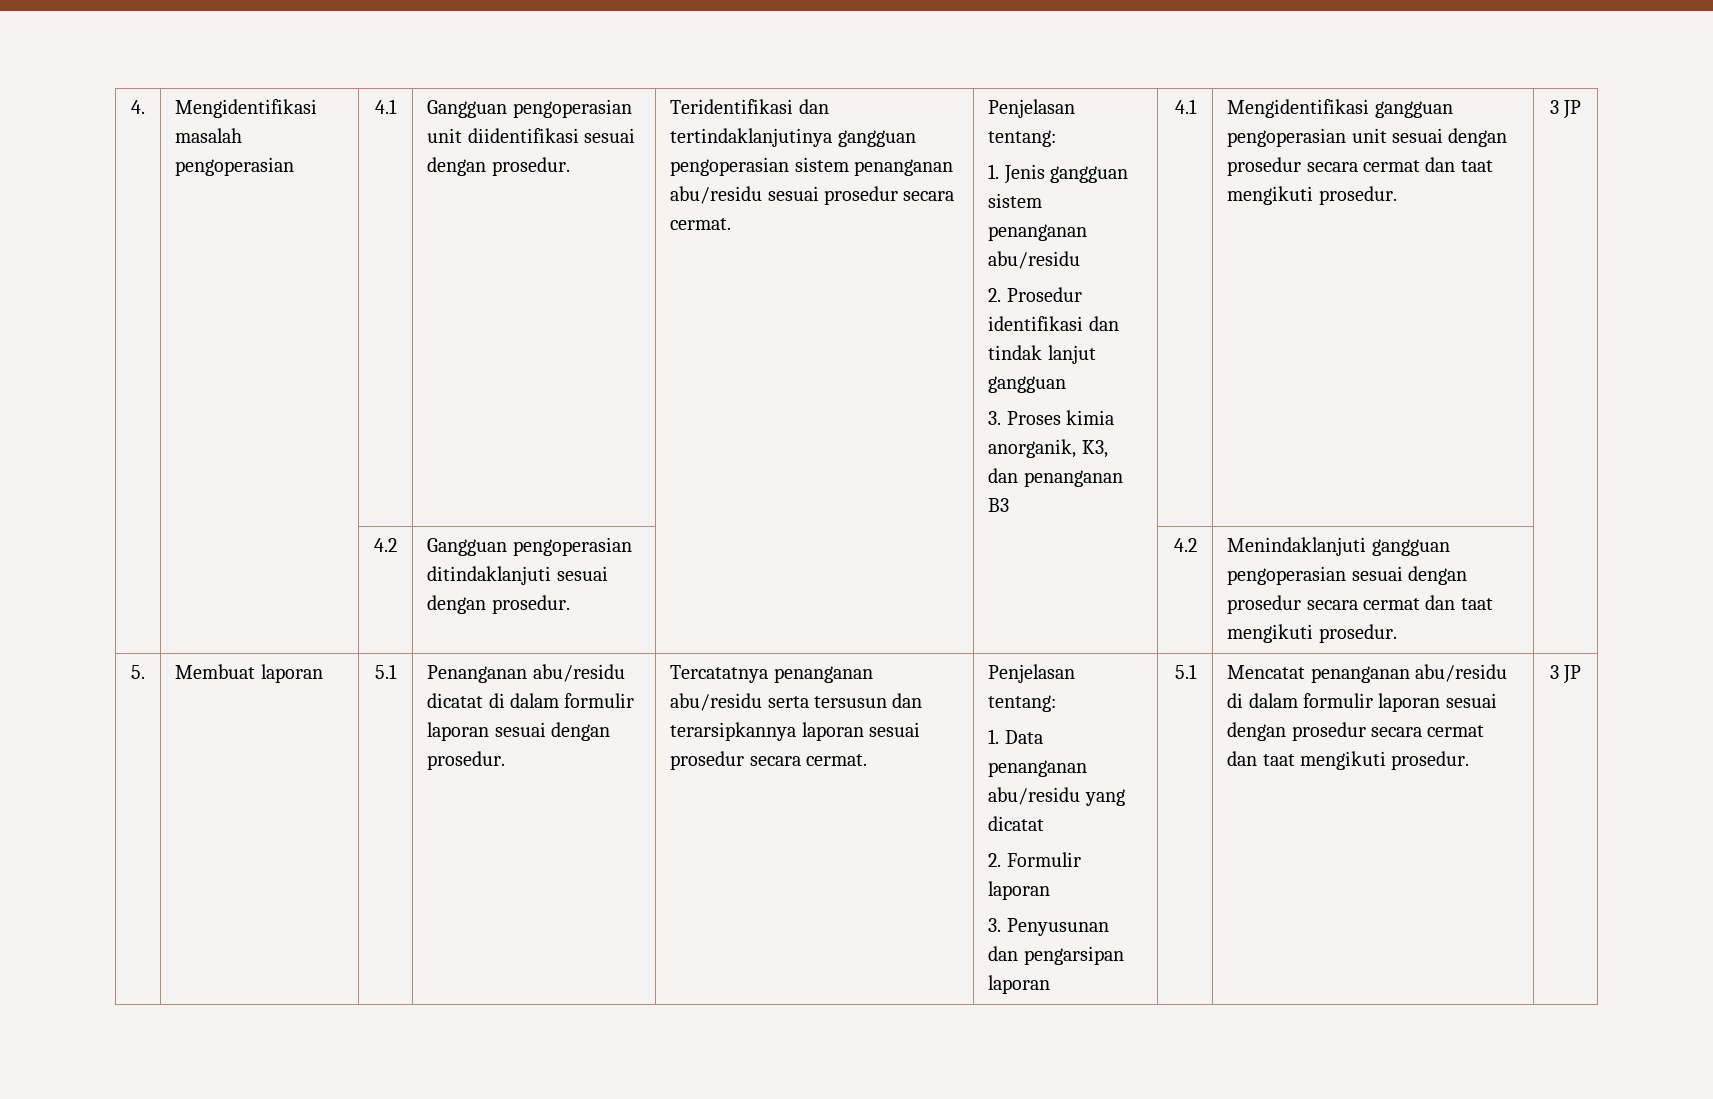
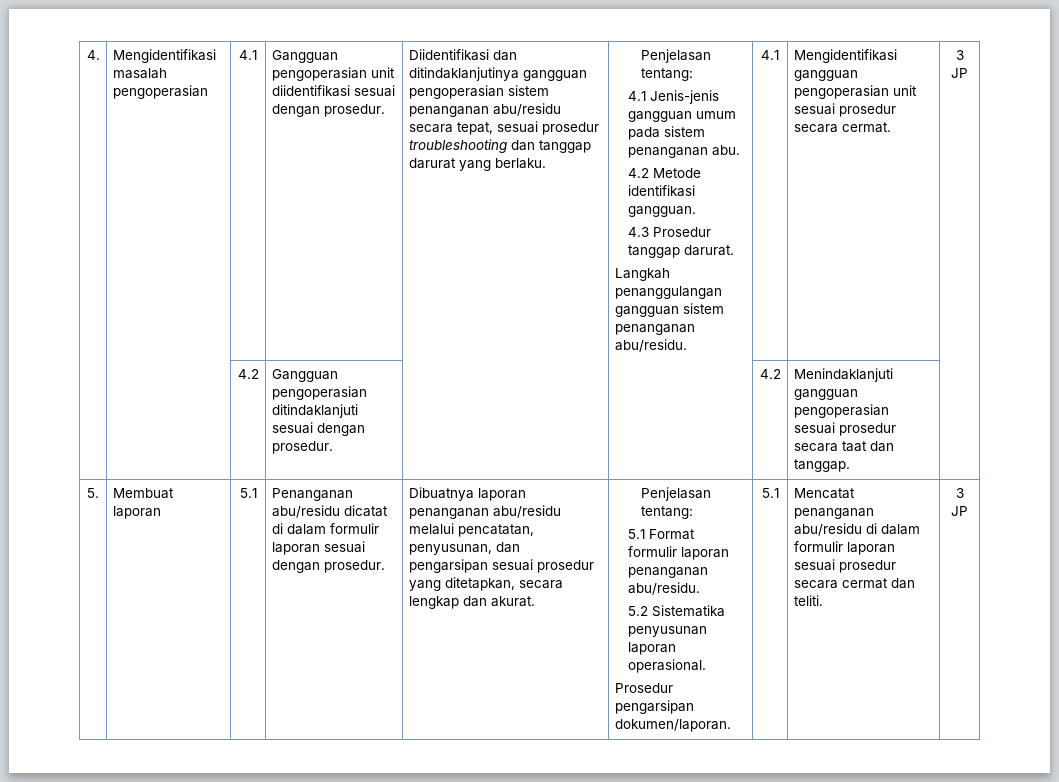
- Teridentifikasi dan tertindaklanjutinya gangguan pengoperasian sistem penanganan abu/residu sesuai prosedur secara cermat. | Penjelasan tentang:
- 1. Jenis gangguan sistem penanganan abu/residu
- 2. Prosedur identifikasi dan tindak lanjut gangguan
- 3. Proses kimia anorganik, K3, dan penanganan B3
+ Diidentifikasi dan ditindaklanjutinya gangguan pengoperasian sistem penanganan abu/residu secara tepat, sesuai prosedur troubleshooting dan tanggap darurat yang berlaku. | Penjelasan tentang:
+ 4.1 Jenis-jenis gangguan umum pada sistem penanganan abu.
+ 4.2 Metode identifikasi gangguan.
+ 4.3 Prosedur tanggap darurat.
+ Langkah penanggulangan gangguan sistem penanganan abu/residu.
- Mengidentifikasi gangguan pengoperasian unit sesuai dengan prosedur secara cermat dan taat mengikuti prosedur.
+ Mengidentifikasi gangguan pengoperasian unit sesuai prosedur secara cermat.
- | | 4.2 | Gangguan pengoperasian ditindaklanjuti sesuai dengan prosedur. | | | 4.2 | Menindaklanjuti gangguan pengoperasian sesuai dengan prosedur secara cermat dan taat mengikuti prosedur. |
+ | | 4.2 | Gangguan pengoperasian ditindaklanjuti sesuai dengan prosedur. | | | 4.2 | Menindaklanjuti gangguan pengoperasian sesuai prosedur secara taat dan tanggap. |
- Tercatatnya penanganan abu/residu serta tersusun dan terarsipkannya laporan sesuai prosedur secara cermat. | Penjelasan tentang:
- 1. Data penanganan abu/residu yang dicatat
- 2. Formulir laporan
- 3. Penyusunan dan pengarsipan laporan
+ Dibuatnya laporan penanganan abu/residu melalui pencatatan, penyusunan, dan pengarsipan sesuai prosedur yang ditetapkan, secara lengkap dan akurat. | Penjelasan tentang:
+ 5.1 Format formulir laporan penanganan abu/residu.
+ 5.2 Sistematika penyusunan laporan operasional.
+ Prosedur pengarsipan dokumen/laporan.
- Mencatat penanganan abu/residu di dalam formulir laporan sesuai dengan prosedur secara cermat dan taat mengikuti prosedur.
+ Mencatat penanganan abu/residu di dalam formulir laporan sesuai prosedur secara cermat dan teliti.

